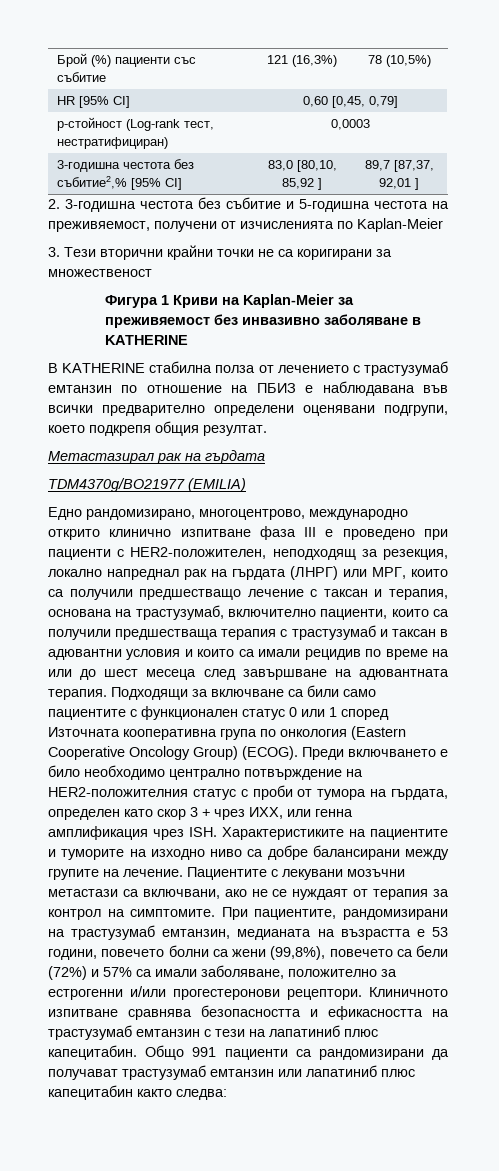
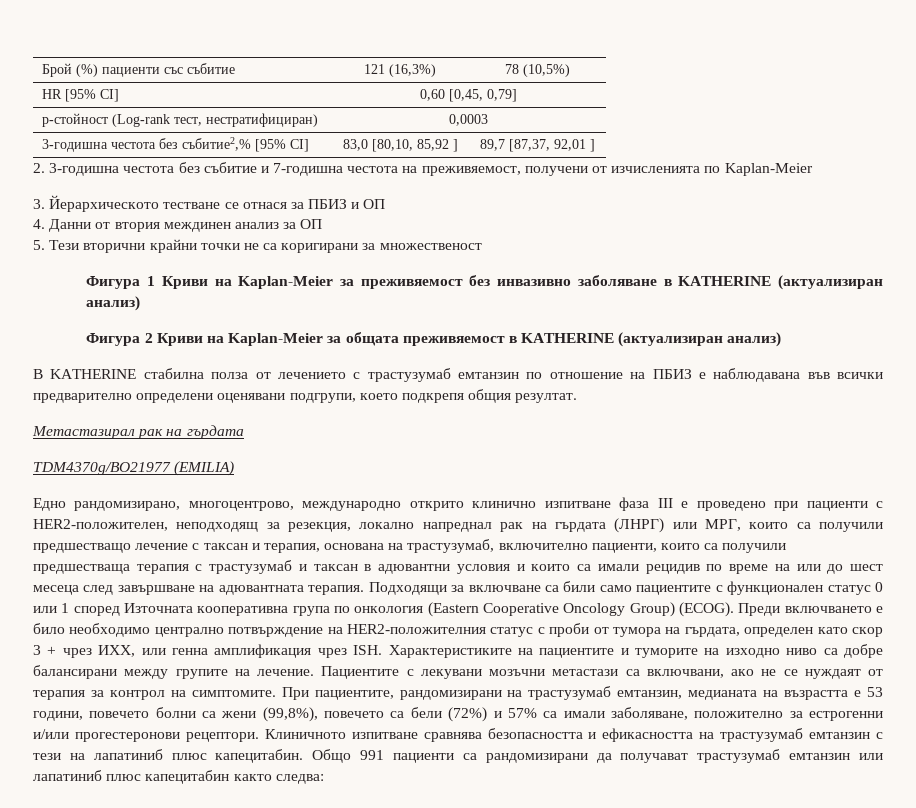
- 2. 3-годишна честота без събитие и 5-годишна честота на преживяемост, получени от изчисленията по Kaplan-Meier
+ 2. 3-годишна честота без събитие и 7-годишна честота на преживяемост, получени от изчисленията по Kaplan-Meier
- 3. Тези вторични крайни точки не са коригирани за множественост
+ 3. Йерархическото тестване се отнася за ПБИЗ и ОП
+ 4. Данни от втория междинен анализ за ОП
+ 5. Тези вторични крайни точки не са коригирани за множественост
- Фигура 1 Криви на Kaplan-Meier за преживяемост без инвазивно заболяване в KATHERINE
+ Фигура 1 Криви на Kaplan-Meier за преживяемост без инвазивно заболяване в KATHERINE (актуализиран анализ)
+ Фигура 2 Криви на Kaplan-Meier за общата преживяемост в KATHERINE (актуализиран анализ)

